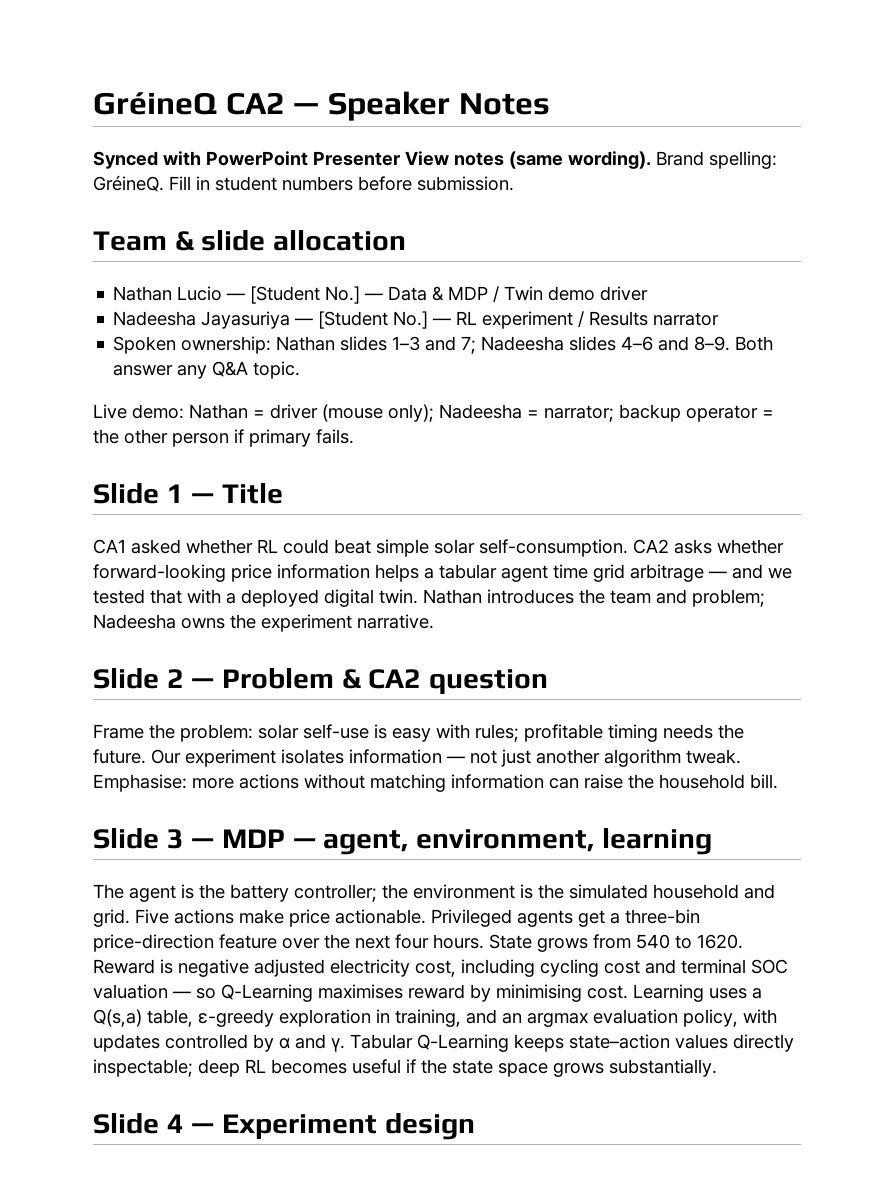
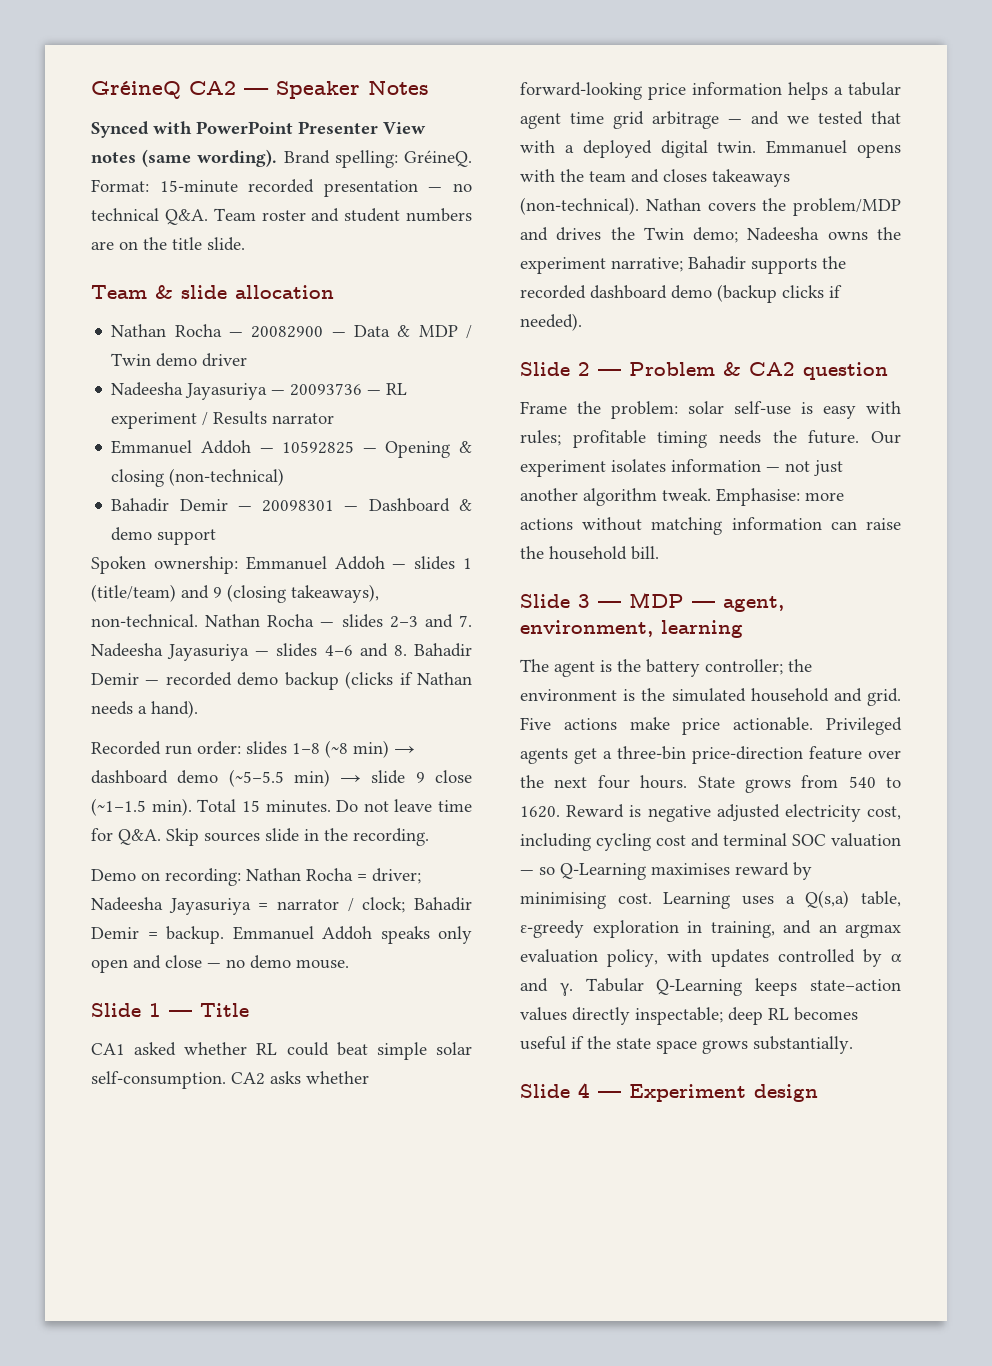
- Fill in student numbers before submission.
+ Format: 15-minute recorded presentation — no technical Q&A. Team roster and student numbers are on the title slide.
- Nathan Lucio — [Student No.] — Data & MDP / Twin demo driver
+ Nathan Rocha — 20082900 — Data & MDP / Twin demo driver
- Nadeesha Jayasuriya — [Student No.] — RL experiment / Results narrator
+ Nadeesha Jayasuriya — 20093736 — RL experiment / Results narrator
- Spoken ownership: Nathan slides 1–3 and 7; Nadeesha slides 4–6 and 8–9. Both answer any Q&A topic.
- Live demo: Nathan = driver (mouse only); Nadeesha = narrator; backup operator = the other person if primary fails.
+ Emmanuel Addoh — 10592825 — Opening & closing (non-technical)
+ Bahadir Demir — 20098301 — Dashboard & demo support
+ Spoken ownership: Emmanuel Addoh — slides 1 (title/team) and 9 (closing takeaways), non-technical. Nathan Rocha — slides 2–3 and 7. Nadeesha Jayasuriya — slides 4–6 and 8. Bahadir Demir — recorded demo backup (clicks if Nathan needs a hand).
+ Recorded run order: slides 1–8 (~8 min) → dashboard demo (~5–5.5 min) → slide 9 close (~1–1.5 min). Total 15 minutes. Do not leave time for Q&A. Skip sources slide in the recording.
+ Demo on recording: Nathan Rocha = driver; Nadeesha Jayasuriya = narrator / clock; Bahadir Demir = backup. Emmanuel Addoh speaks only open and close — no demo mouse.
- Nathan introduces the team and problem; Nadeesha owns the experiment narrative.
+ Emmanuel opens with the team and closes takeaways (non-technical). Nathan covers the problem/MDP and drives the Twin demo; Nadeesha owns the experiment narrative; Bahadir supports the recorded dashboard demo (backup clicks if needed).

